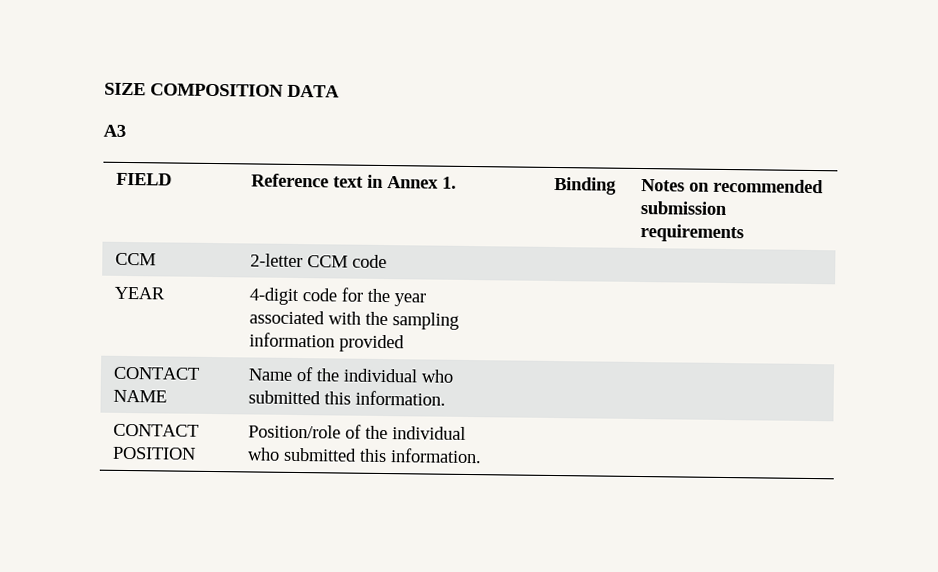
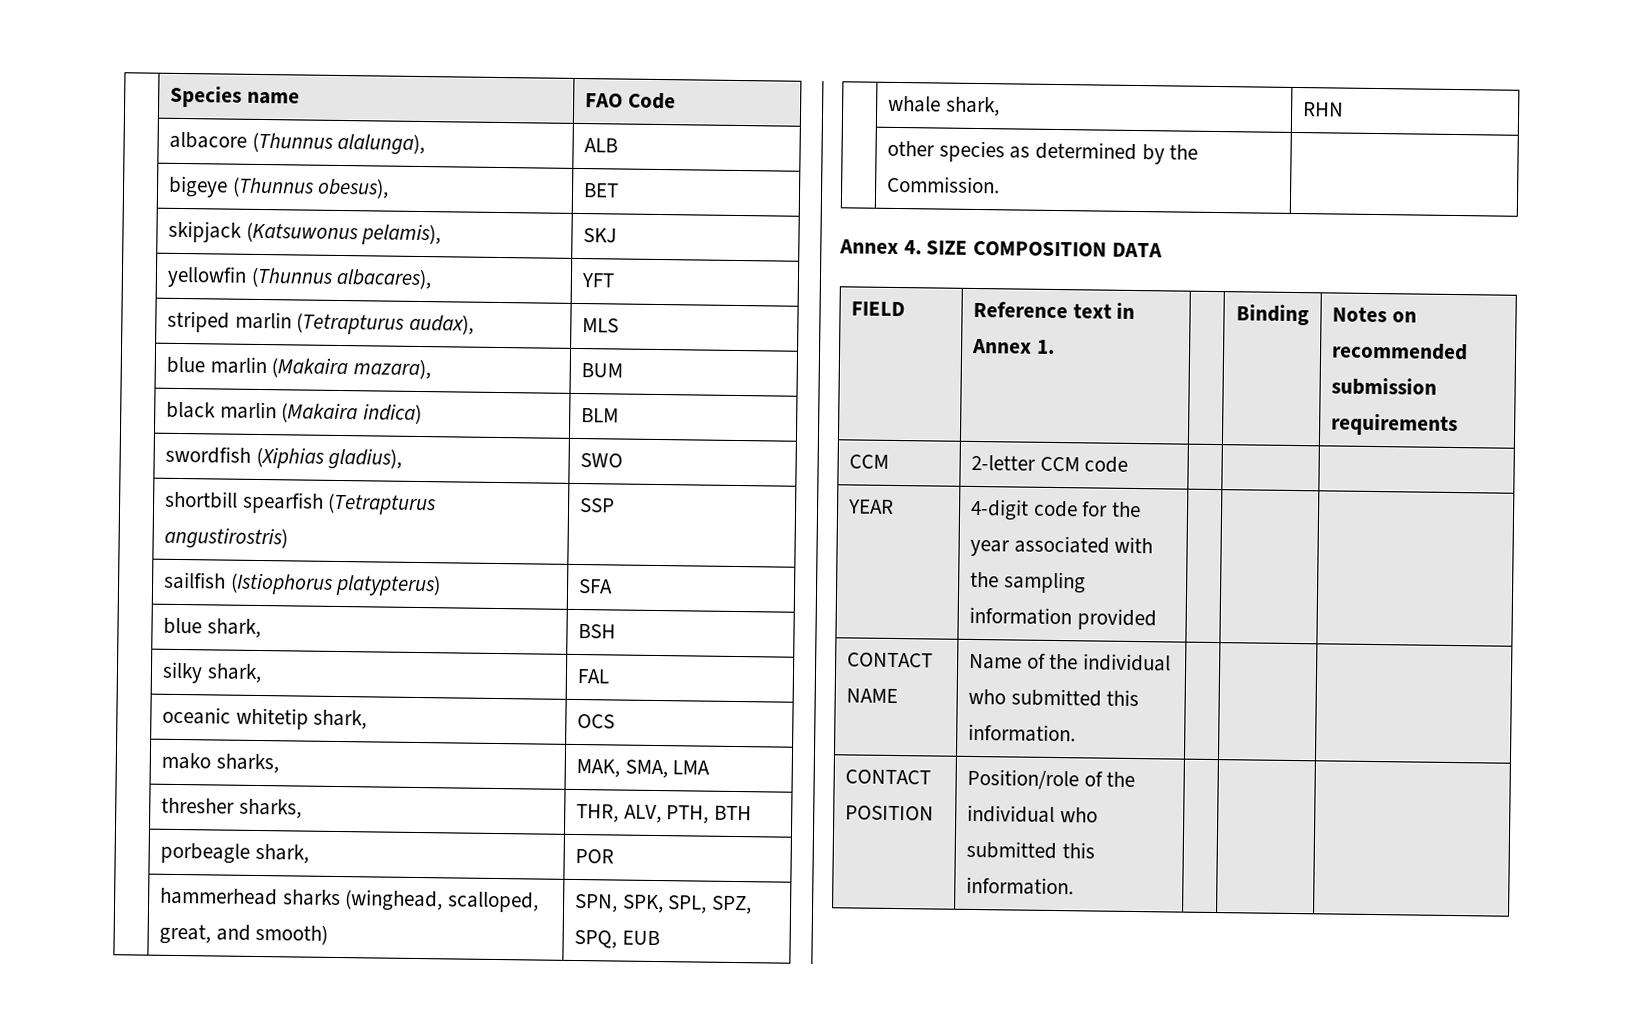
- SIZE COMPOSITION DATA
+ | Species name | FAO Code
+ | albacore (Thunnus alalunga), | ALB
+ | bigeye (Thunnus obesus), | BET
+ | skipjack (Katsuwonus pelamis), | SKJ
+ | yellowfin (Thunnus albacares), | YFT
+ | striped marlin (Tetrapturus audax), | MLS
+ | blue marlin (Makaira mazara), | BUM
+ | black marlin (Makaira indica) | BLM
+ | swordfish (Xiphias gladius), | SWO
+ | shortbill spearfish (Tetrapturus angustirostris) | SSP
+ | sailfish (Istiophorus platypterus) | SFA
+ | blue shark, | BSH
+ | silky shark, | FAL
+ | oceanic whitetip shark, | OCS
+ | mako sharks, | MAK, SMA, LMA
+ | thresher sharks, | THR, ALV, PTH, BTH
+ | porbeagle shark, | POR
+ | hammerhead sharks (winghead, scalloped, great, and smooth) | SPN, SPK, SPL, SPZ, SPQ, EUB
+ | whale shark, | RHN
+ | other species as determined by the Commission. |
+ Annex 4. SIZE COMPOSITION DATA
- A3

